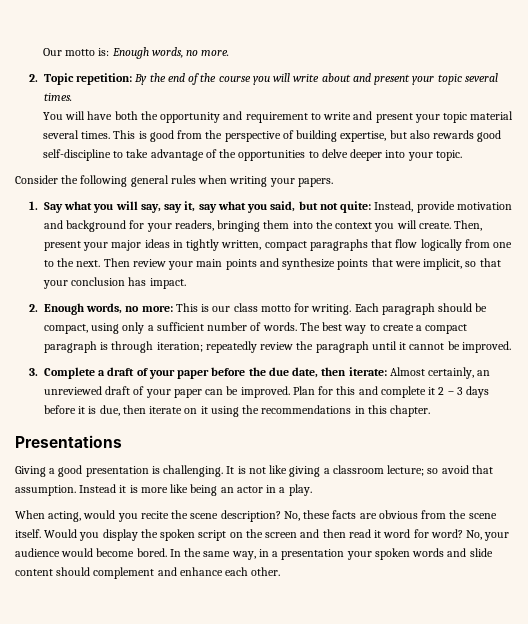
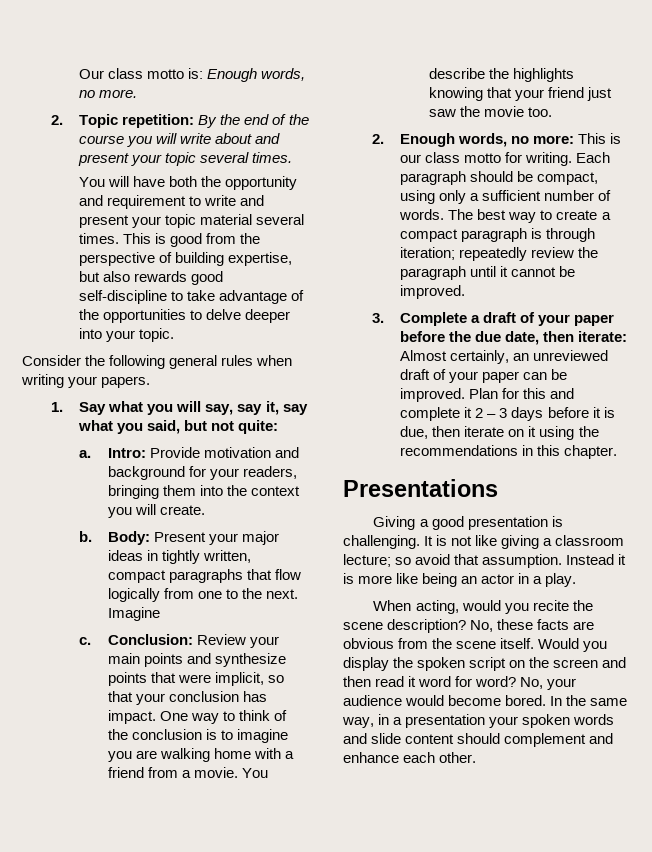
- Our motto is: Enough words, no more.
+ Our class motto is: Enough words, no more.
- 1. Say what you will say, say it, say what you said, but not quite: Instead, provide motivation and background for your readers, bringing them into the context you will create. Then, present your major ideas in tightly written, compact paragraphs that flow logically from one to the next.
+ 1. Say what you will say, say it, say what you said, but not quite:
+ a. Intro: Provide motivation and background for your readers, bringing them into the context you will create.
+ b. Body: Present your major ideas in tightly written, compact paragraphs that flow logically from one to the next.
- Then review your main points and synthesize points that were implicit, so that your conclusion has impact.
+ Imagine
+ c. Conclusion: Review your main points and synthesize points that were implicit, so that your conclusion has impact. One way to think of the conclusion is to imagine you are walking home with a friend from a movie. You describe the highlights knowing that your friend just saw the movie too.

